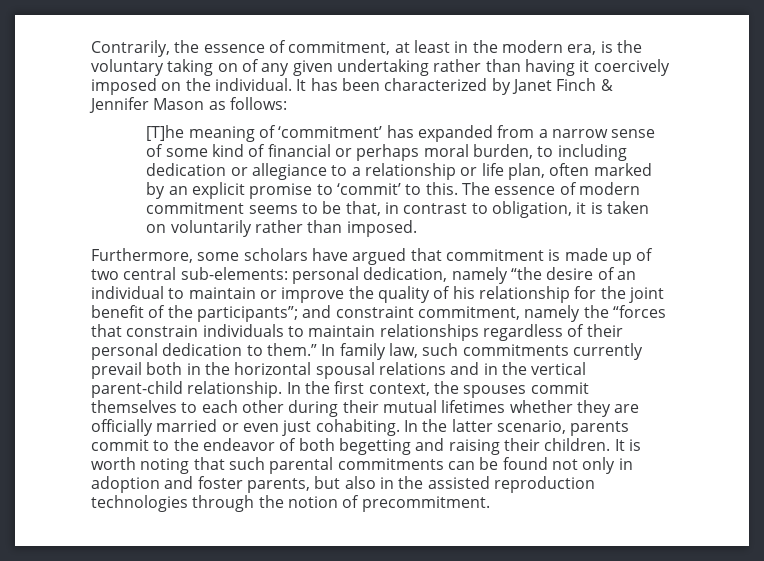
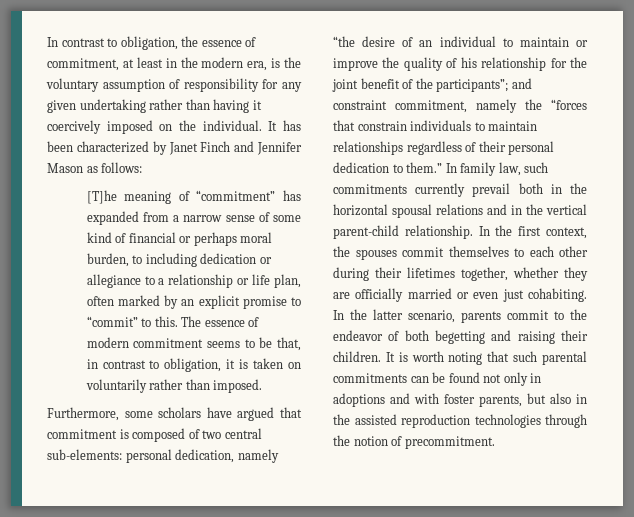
- Contrarily, the essence of commitment, at least in the modern era, is the voluntary taking on of any given undertaking rather than having it coercively imposed on the individual.
+ In contrast to obligation, the essence of commitment, at least in the modern era, is the voluntary assumption of responsibility for any given undertaking rather than having it coercively imposed on the individual.
- It has been characterized by Janet Finch & Jennifer Mason as follows:
+ It has been characterized by Janet Finch and Jennifer Mason as follows:
- [T]he meaning of ‘commitment’ has expanded from a narrow sense of some kind of financial or perhaps moral burden, to including dedication or allegiance to a relationship or life plan, often marked by an explicit promise to ‘commit’ to this.
+ [T]he meaning of “commitment” has expanded from a narrow sense of some kind of financial or perhaps moral burden, to including dedication or allegiance to a relationship or life plan, often marked by an explicit promise to “commit” to this.
- Furthermore, some scholars have argued that commitment is made up of two central sub-elements: personal dedication, namely “the desire of an individual to maintain or improve the quality of his relationship for the joint benefit of the participants”; and constraint commitment, namely the “forces that constrain individuals to maintain relationships regardless of their personal dedication to them.”
+ Furthermore, some scholars have argued that commitment is composed of two central sub-elements: personal dedication, namely “the desire of an individual to maintain or improve the quality of his relationship for the joint benefit of the participants”; and constraint commitment, namely the “forces that constrain individuals to maintain relationships regardless of their personal dedication to them.”
- In the first context, the spouses commit themselves to each other during their mutual lifetimes whether they are officially married or even just cohabiting.
+ In the first context, the spouses commit themselves to each other during their lifetimes together, whether they are officially married or even just cohabiting.
- It is worth noting that such parental commitments can be found not only in adoption and foster parents, but also in the assisted reproduction technologies through the notion of precommitment.
+ It is worth noting that such parental commitments can be found not only in adoptions and with foster parents, but also in the assisted reproduction technologies through the notion of precommitment.

